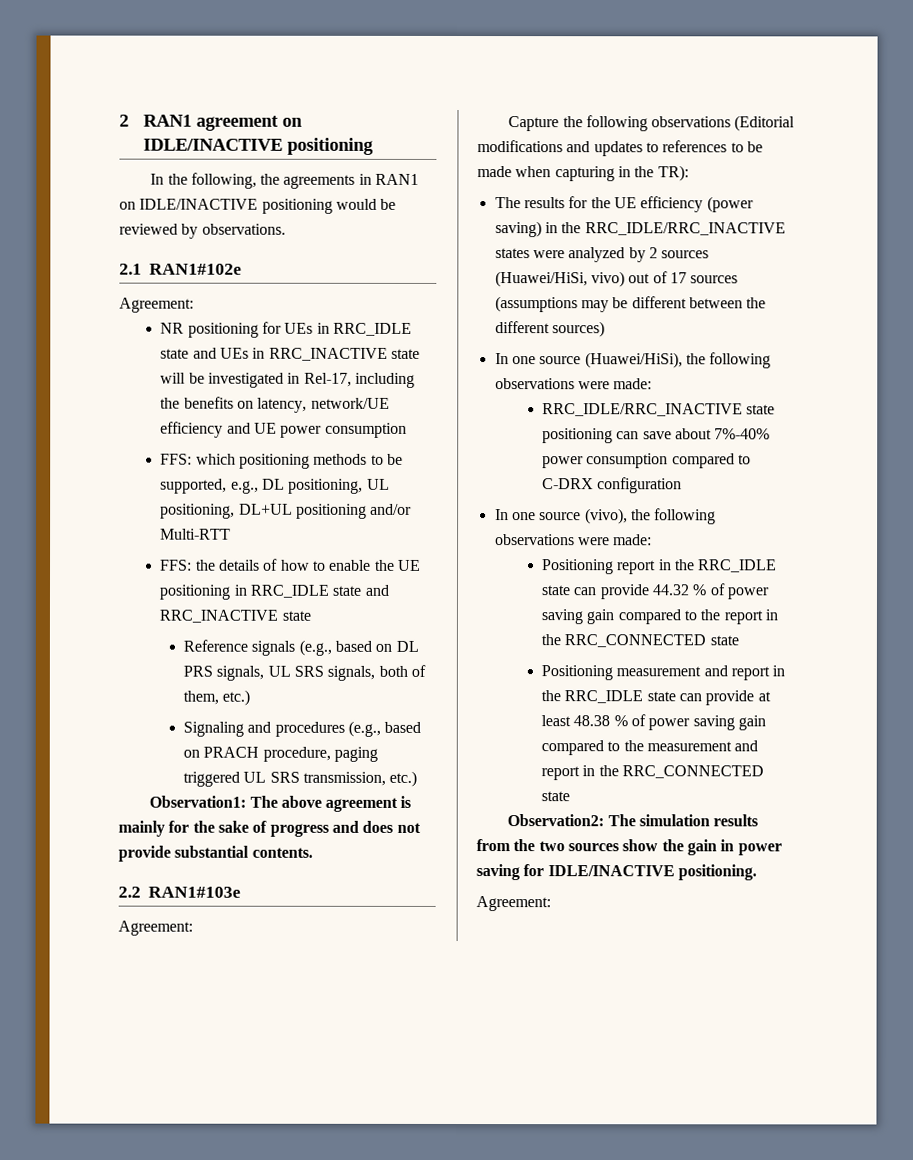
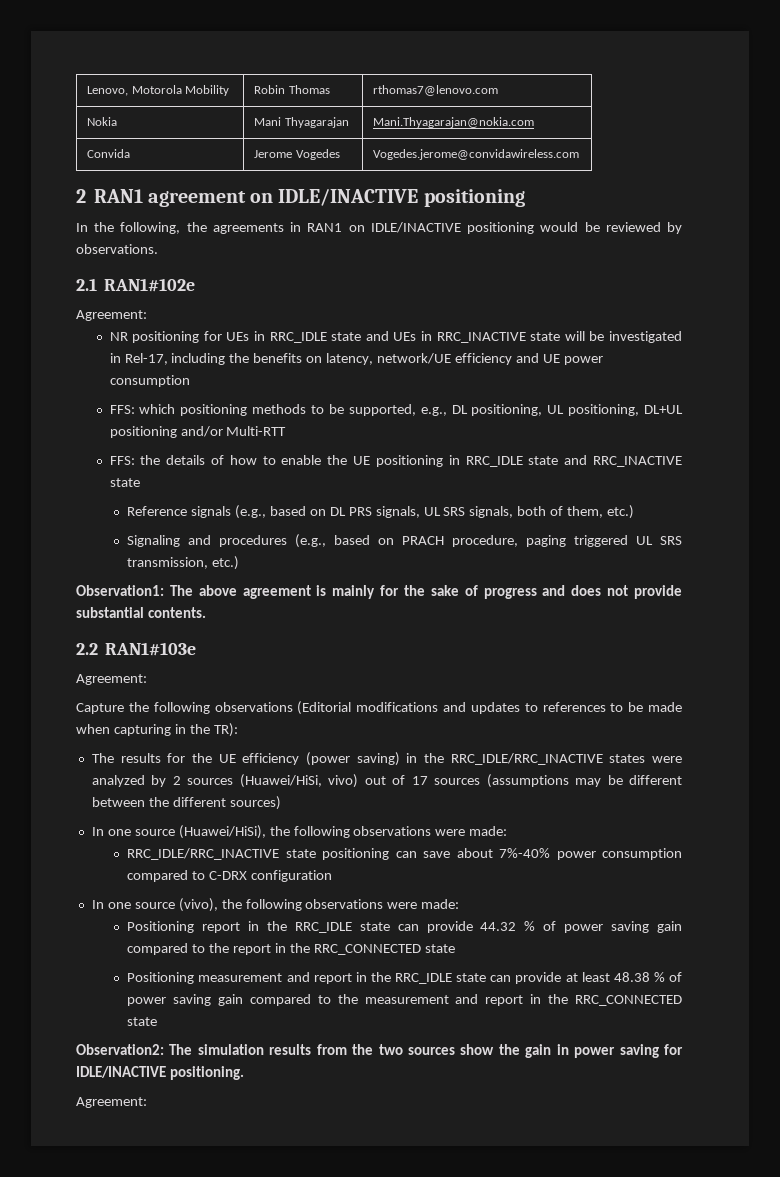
+ Lenovo, Motorola Mobility | Robin Thomas | rthomas7@lenovo.com
+ Nokia | Mani Thyagarajan | Mani.Thyagarajan@nokia.com
+ Convida | Jerome Vogedes | Vogedes.jerome@convidawireless.com

